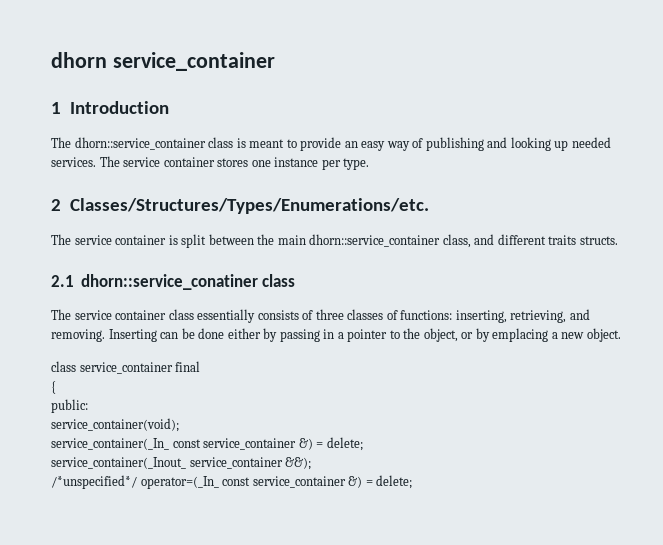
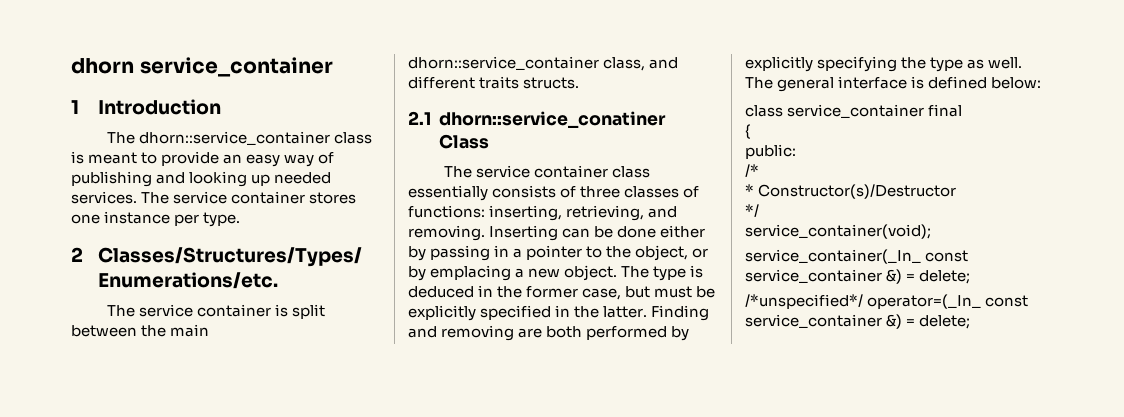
- 2.1 dhorn::service_conatiner class
+ 2.1 dhorn::service_conatiner Class
+ The type is deduced in the former case, but must be explicitly specified in the latter. Finding and removing are both performed by explicitly specifying the type as well. The general interface is defined below:
+ /*
+ * Constructor(s)/Destructor
+ */
- service_container(_Inout_ service_container &&);

